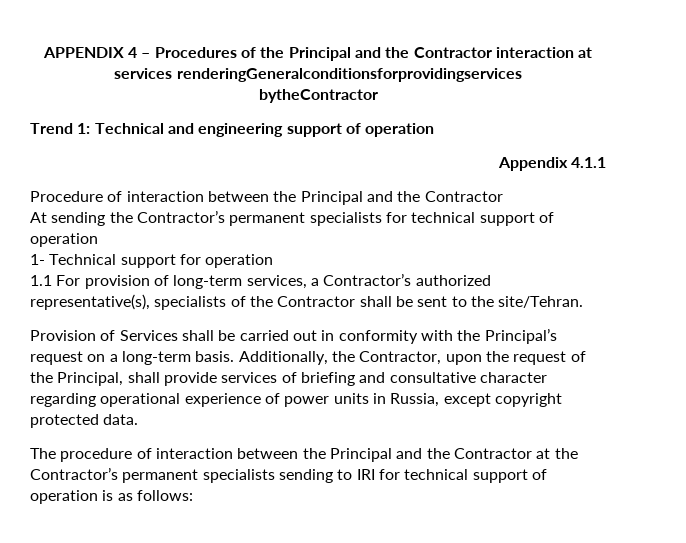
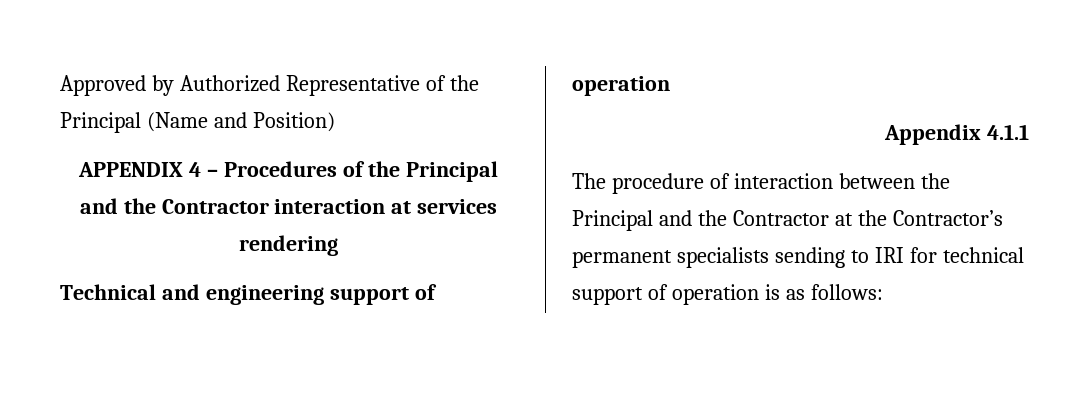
+ Approved by Authorized Representative of the Principal (Name and Position)
- APPENDIX 4 – Procedures of the Principal and the Contractor interaction at services renderingGeneralconditionsforprovidingservices
- bytheContractor
- Trend 1: Technical and engineering support of operation
+ APPENDIX 4 – Procedures of the Principal and the Contractor interaction at services rendering
+ Technical and engineering support of operation
- Procedure of interaction between the Principal and the Contractor
- At sending the Contractor’s permanent specialists for technical support of operation
- 1- Technical support for operation
- 1.1 For provision of long-term services, a Contractor’s authorized representative(s), specialists of the Contractor shall be sent to the site/Tehran.
- Provision of Services shall be carried out in conformity with the Principal’s request on a long-term basis. Additionally, the Contractor, upon the request of the Principal, shall provide services of briefing and consultative character regarding operational experience of power units in Russia, except copyright protected data.

